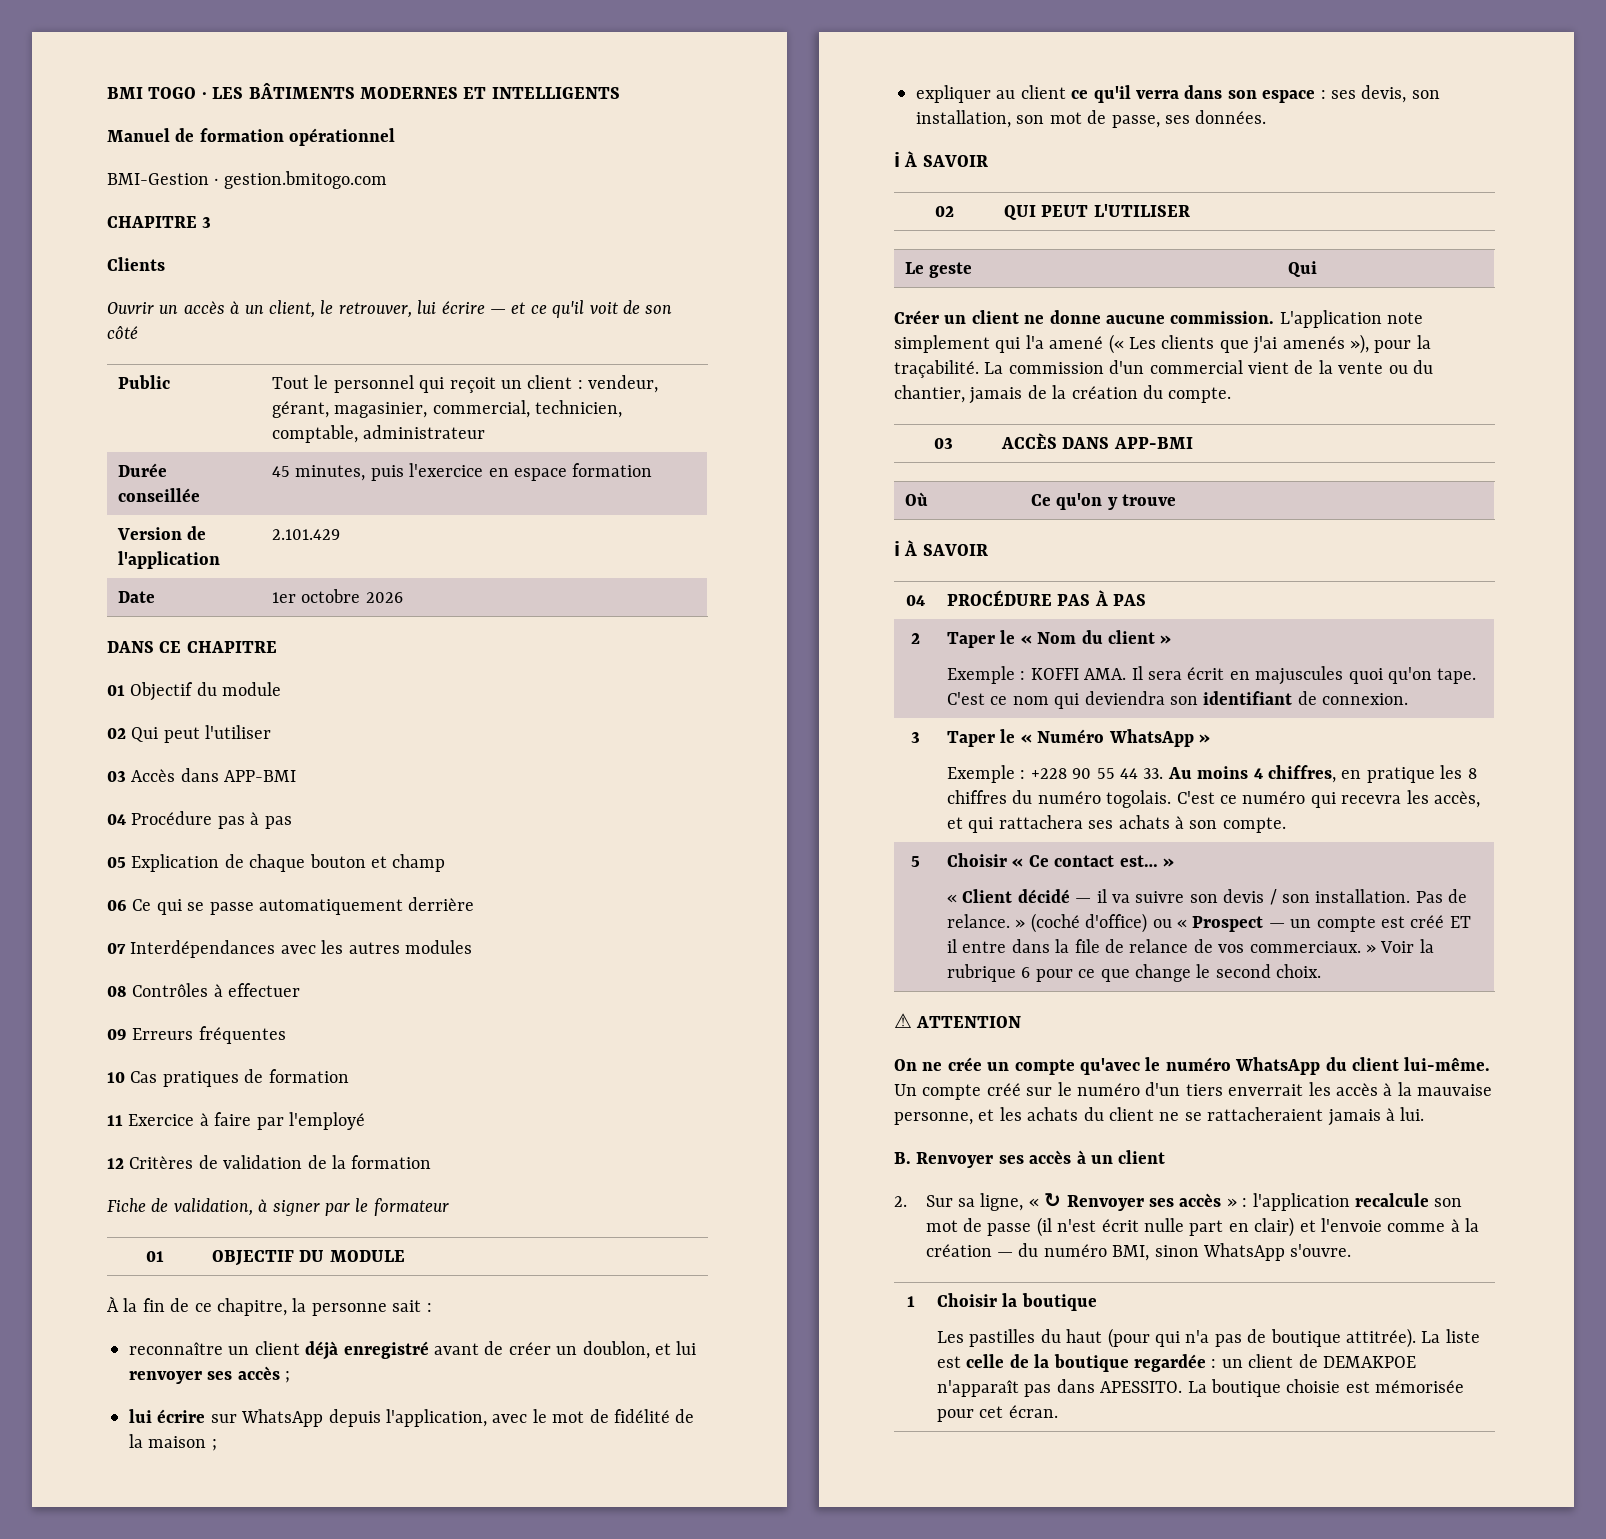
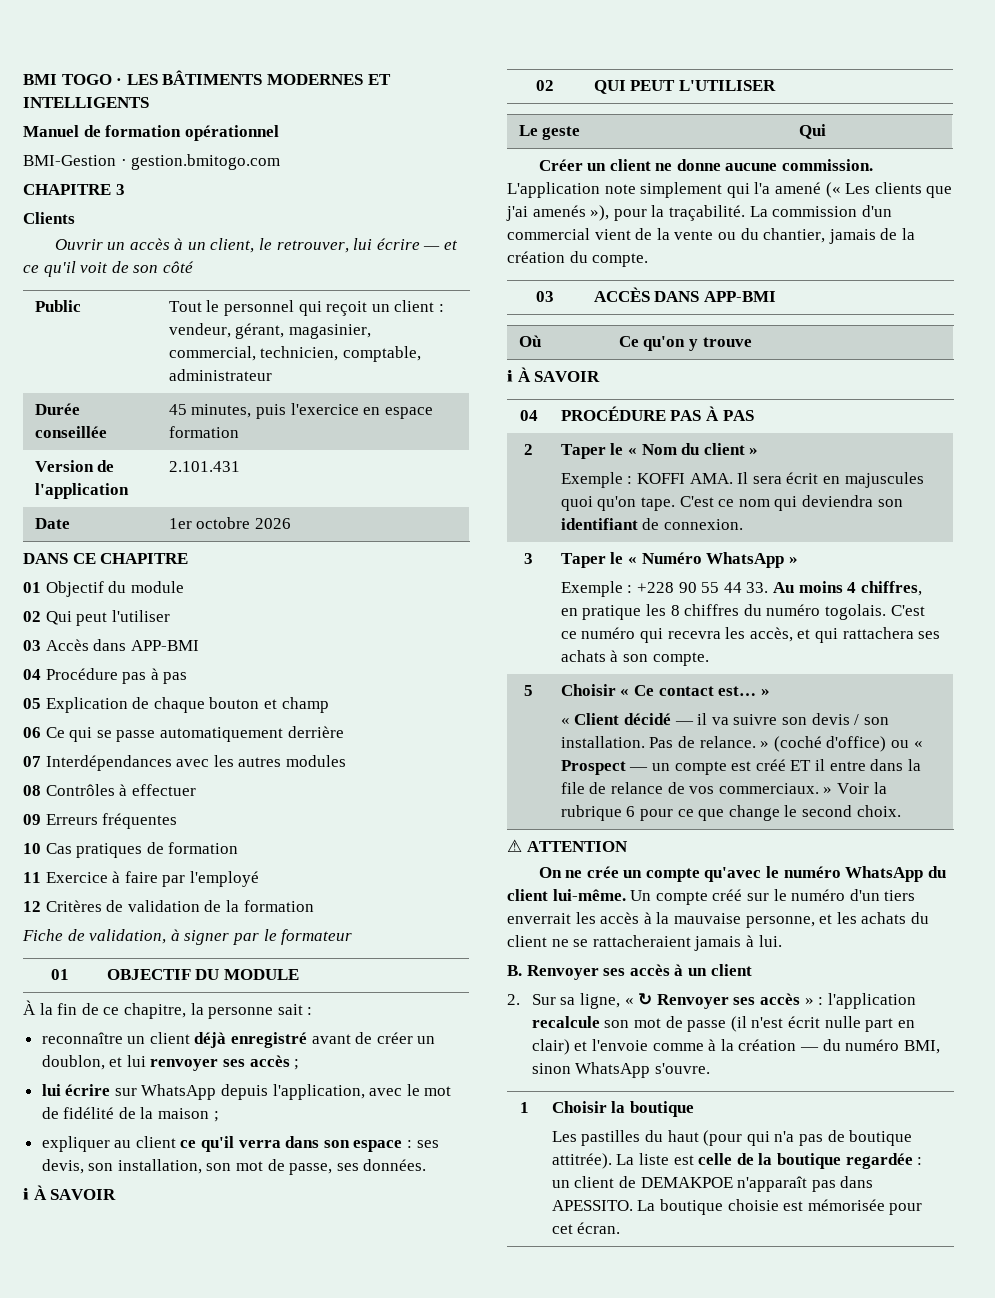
- Version de l'application | 2.101.429
+ Version de l'application | 2.101.431

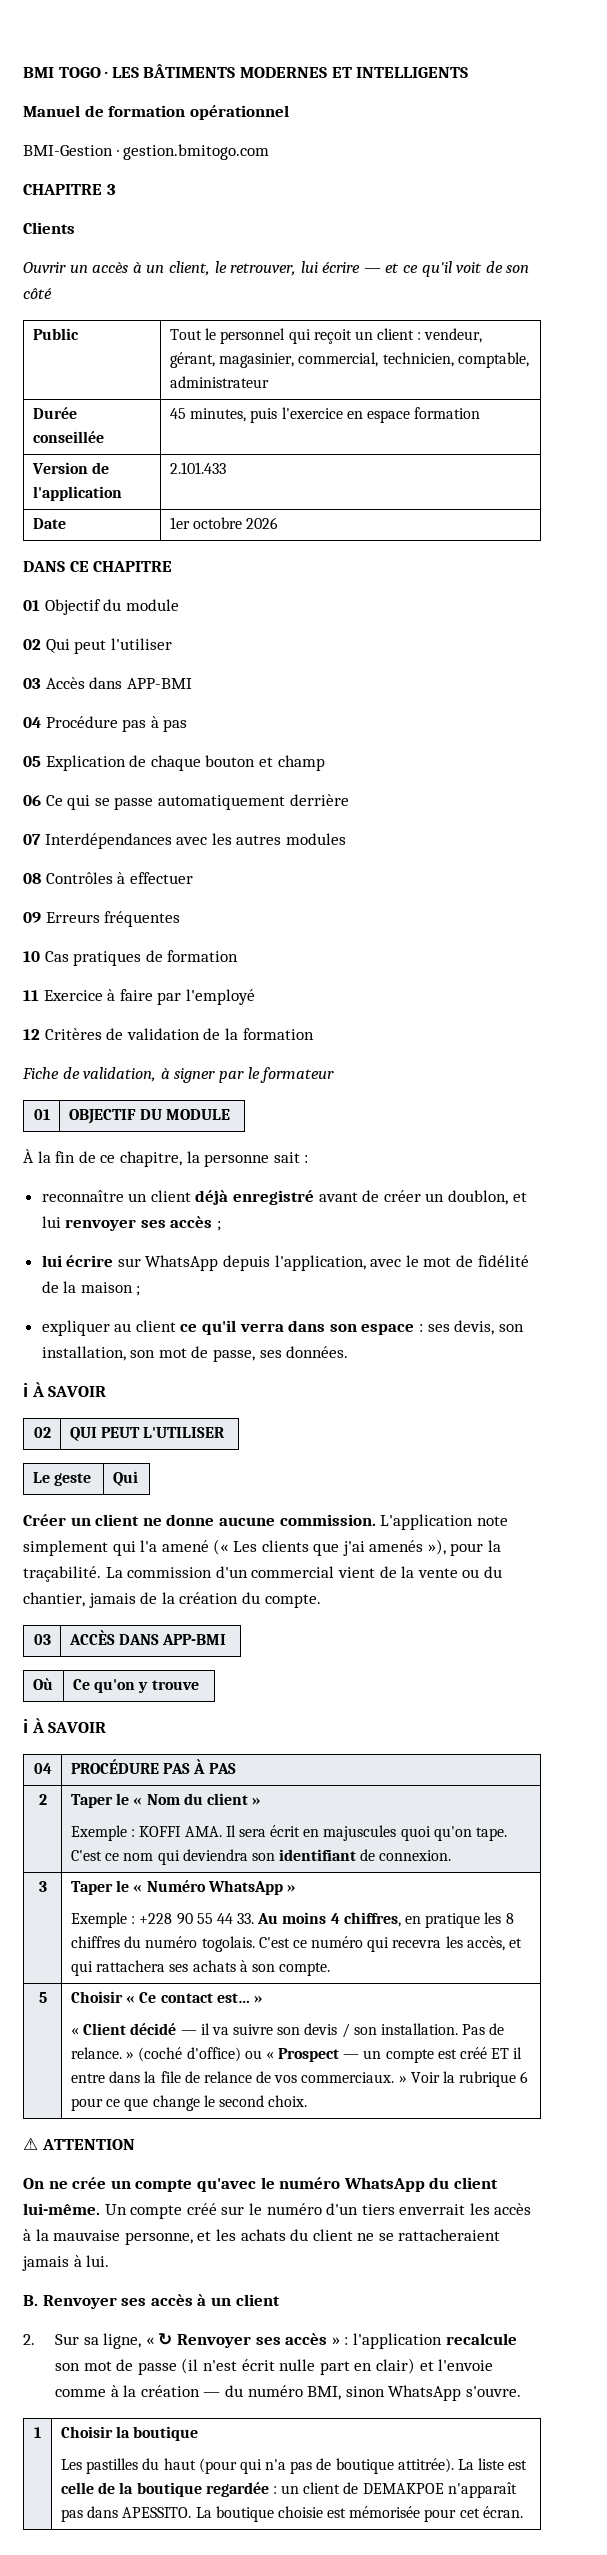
- Version de l'application | 2.101.431
+ Version de l'application | 2.101.433

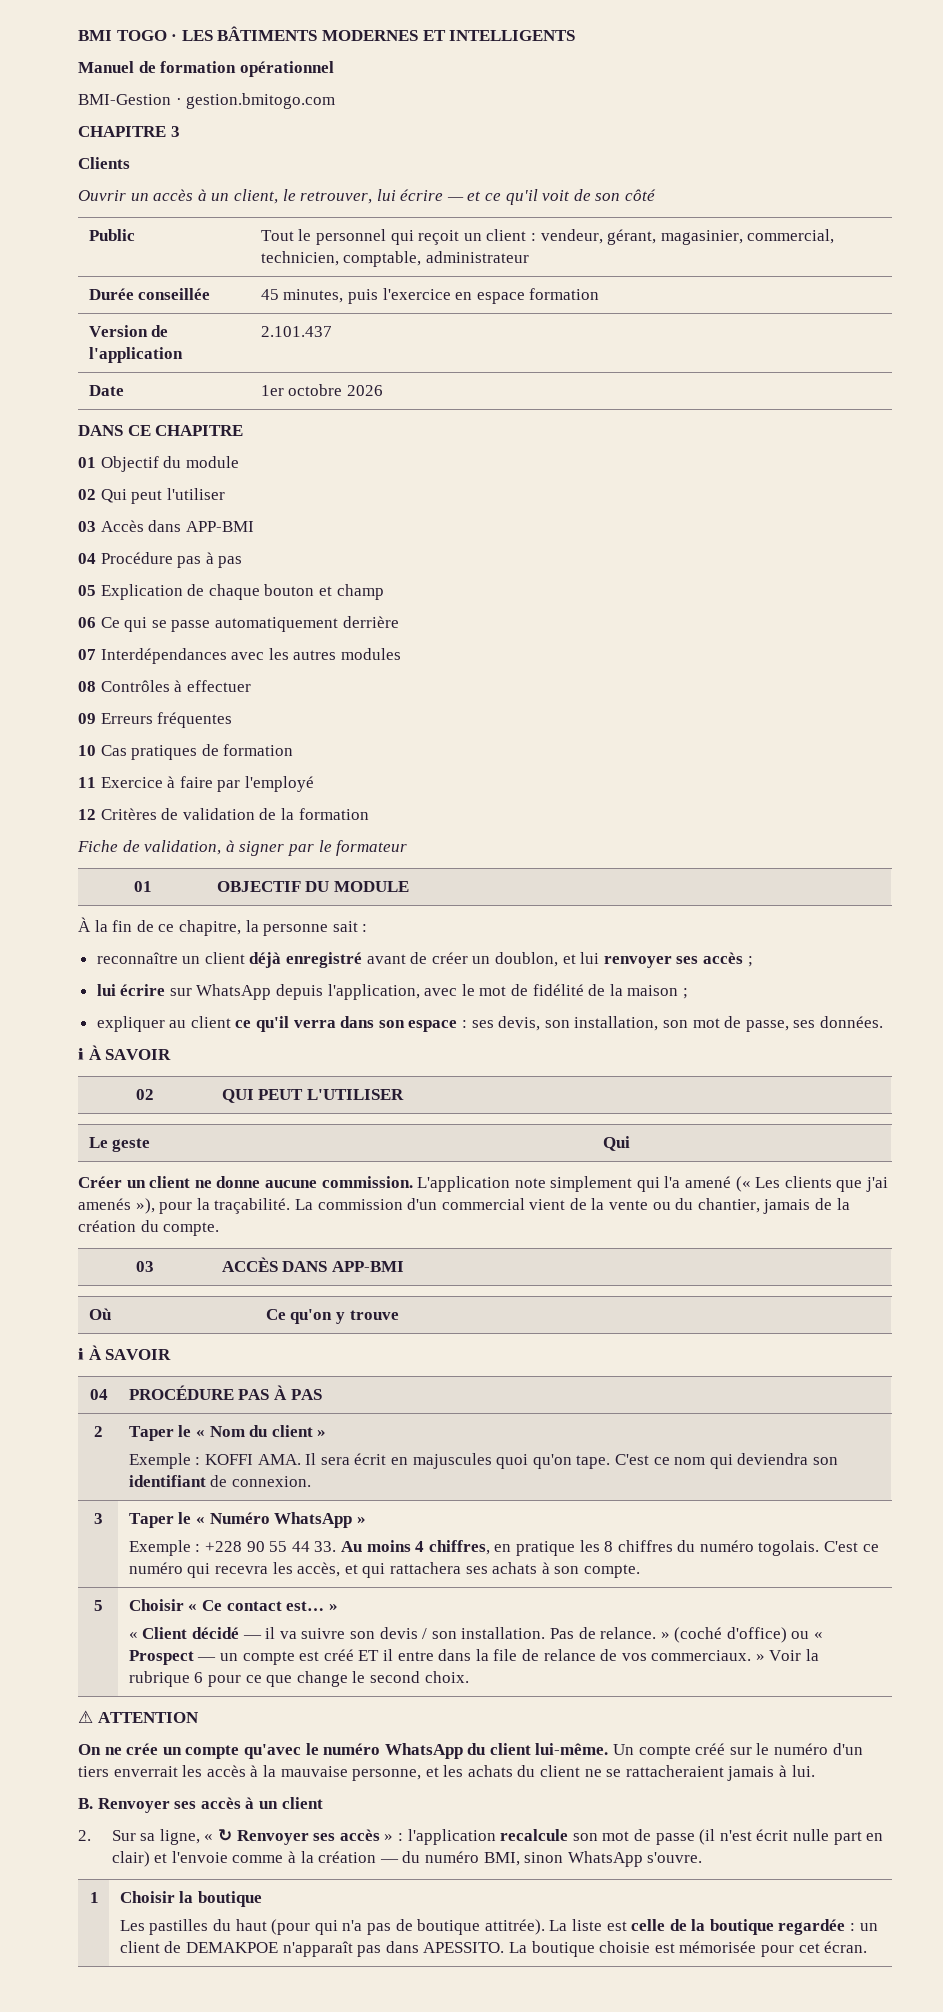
- Version de l'application | 2.101.433
+ Version de l'application | 2.101.437

